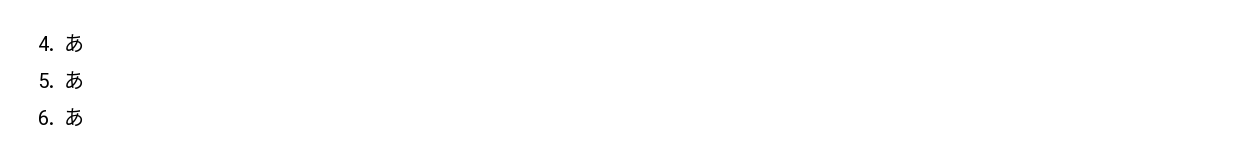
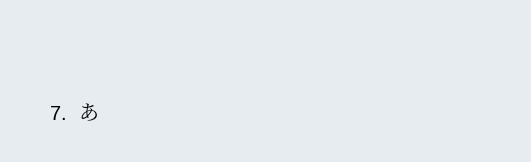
- 4.あ
- 5.あ
- 6.あ
+ 7.あ

